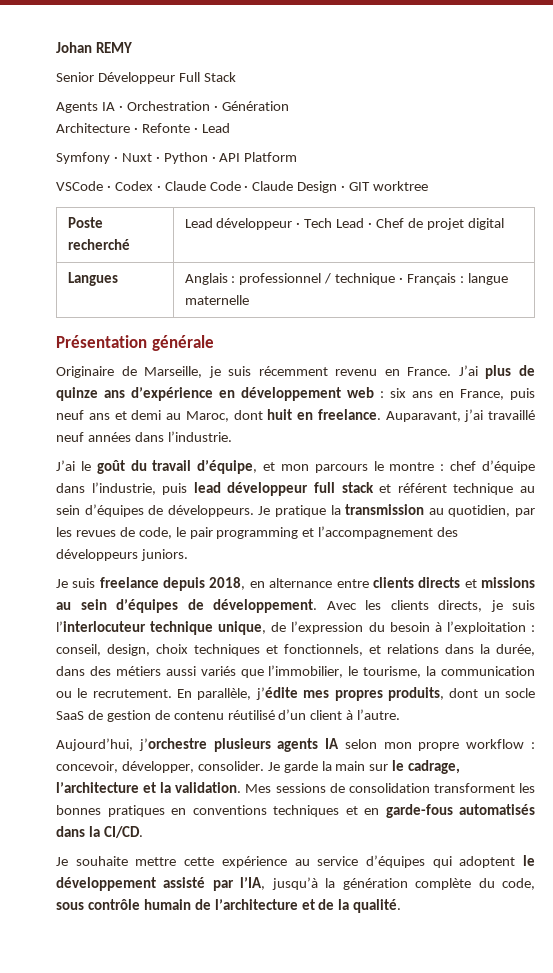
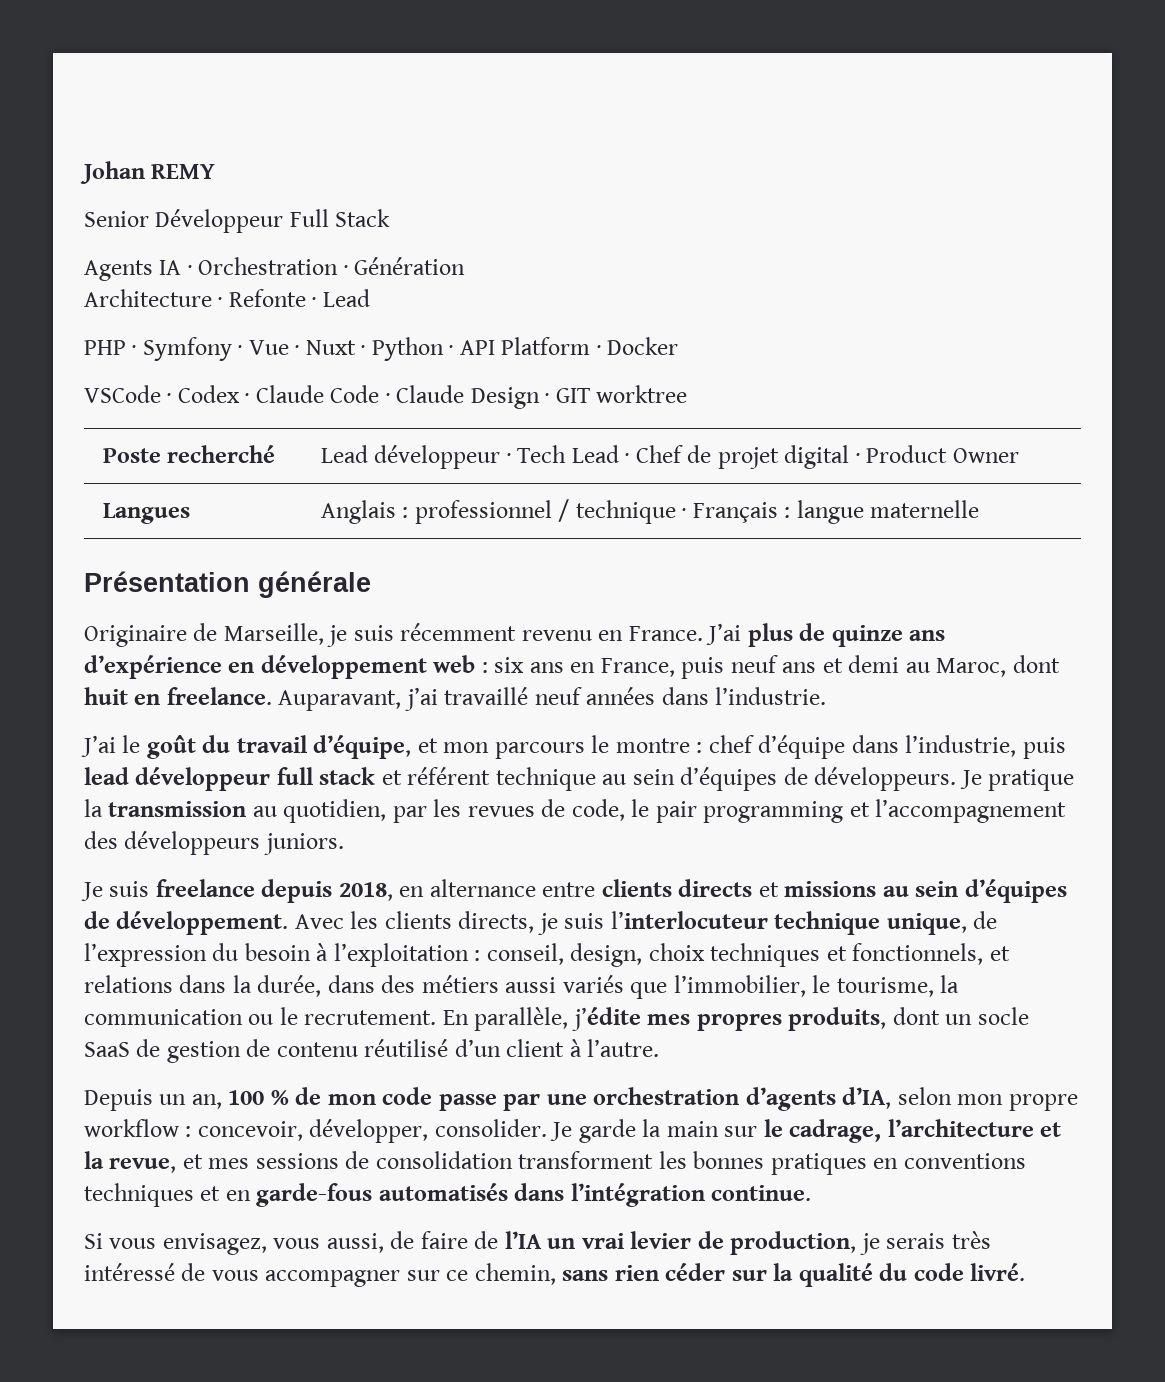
- Symfony · Nuxt · Python · API Platform
+ PHP · Symfony · Vue · Nuxt · Python · API Platform · Docker
- Poste recherché | Lead développeur · Tech Lead · Chef de projet digital
+ Poste recherché | Lead développeur · Tech Lead · Chef de projet digital · Product Owner
- Aujourd’hui, j’orchestre plusieurs agents IA selon mon propre workflow : concevoir, développer, consolider.
+ Depuis un an, 100 % de mon code passe par une orchestration d’agents d’IA, selon mon propre workflow : concevoir, développer, consolider.
- Je garde la main sur le cadrage, l’architecture et la validation. Mes sessions de consolidation transforment les bonnes pratiques en conventions techniques et en garde-fous automatisés dans la CI/CD.
- Je souhaite mettre cette expérience au service d’équipes qui adoptent le développement assisté par l’IA, jusqu’à la génération complète du code, sous contrôle humain de l’architecture et de la qualité.
+ Je garde la main sur le cadrage, l’architecture et la revue, et mes sessions de consolidation transforment les bonnes pratiques en conventions techniques et en garde-fous automatisés dans l’intégration continue.
+ Si vous envisagez, vous aussi, de faire de l’IA un vrai levier de production, je serais très intéressé de vous accompagner sur ce chemin, sans rien céder sur la qualité du code livré.

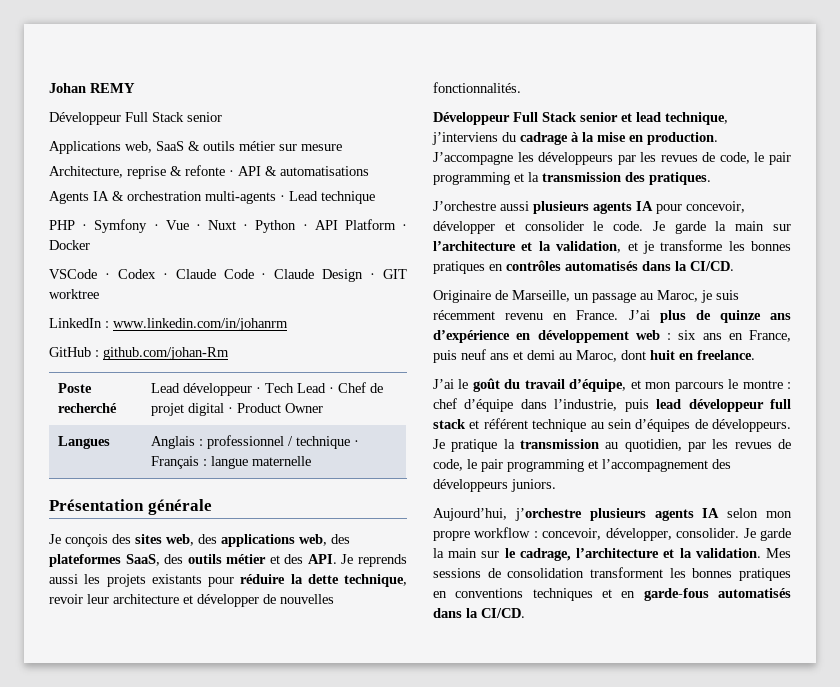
  Johan REMY
- Senior Développeur Full Stack
- Agents IA · Orchestration · Génération
- Architecture · Refonte · Lead
+ Développeur Full Stack senior
+ Applications web, SaaS & outils métier sur mesure
+ Architecture, reprise & refonte · API & automatisations
+ Agents IA & orchestration multi-agents · Lead technique
+ LinkedIn : www.linkedin.com/in/johanrm
+ GitHub : github.com/johan-Rm
+ Je conçois des sites web, des applications web, des plateformes SaaS, des outils métier et des API. Je reprends aussi les projets existants pour réduire la dette technique, revoir leur architecture et développer de nouvelles fonctionnalités.
+ Développeur Full Stack senior et lead technique, j’interviens du cadrage à la mise en production. J’accompagne les développeurs par les revues de code, le pair programming et la transmission des pratiques.
+ J’orchestre aussi plusieurs agents IA pour concevoir, développer et consolider le code. Je garde la main sur l’architecture et la validation, et je transforme les bonnes pratiques en contrôles automatisés dans la CI/CD.
- Originaire de Marseille, je suis récemment revenu en France.
+ Originaire de Marseille, un passage au Maroc, je suis récemment revenu en France.
- Auparavant, j’ai travaillé neuf années dans l’industrie.
- Je suis freelance depuis 2018, en alternance entre clients directs et missions au sein d’équipes de développement. Avec les clients directs, je suis l’interlocuteur technique unique, de l’expression du besoin à l’exploitation : conseil, design, choix techniques et fonctionnels, et relations dans la durée, dans des métiers aussi variés que l’immobilier, le tourisme, la communication ou le recrutement. En parallèle, j’édite mes propres produits, dont un socle SaaS de gestion de contenu réutilisé d’un client à l’autre.
- Depuis un an, 100 % de mon code passe par une orchestration d’agents d’IA, selon mon propre workflow : concevoir, développer, consolider.
+ Aujourd’hui, j’orchestre plusieurs agents IA selon mon propre workflow : concevoir, développer, consolider.
- Je garde la main sur le cadrage, l’architecture et la revue, et mes sessions de consolidation transforment les bonnes pratiques en conventions techniques et en garde-fous automatisés dans l’intégration continue.
- Si vous envisagez, vous aussi, de faire de l’IA un vrai levier de production, je serais très intéressé de vous accompagner sur ce chemin, sans rien céder sur la qualité du code livré.
+ Je garde la main sur le cadrage, l’architecture et la validation. Mes sessions de consolidation transforment les bonnes pratiques en conventions techniques et en garde-fous automatisés dans la CI/CD.

